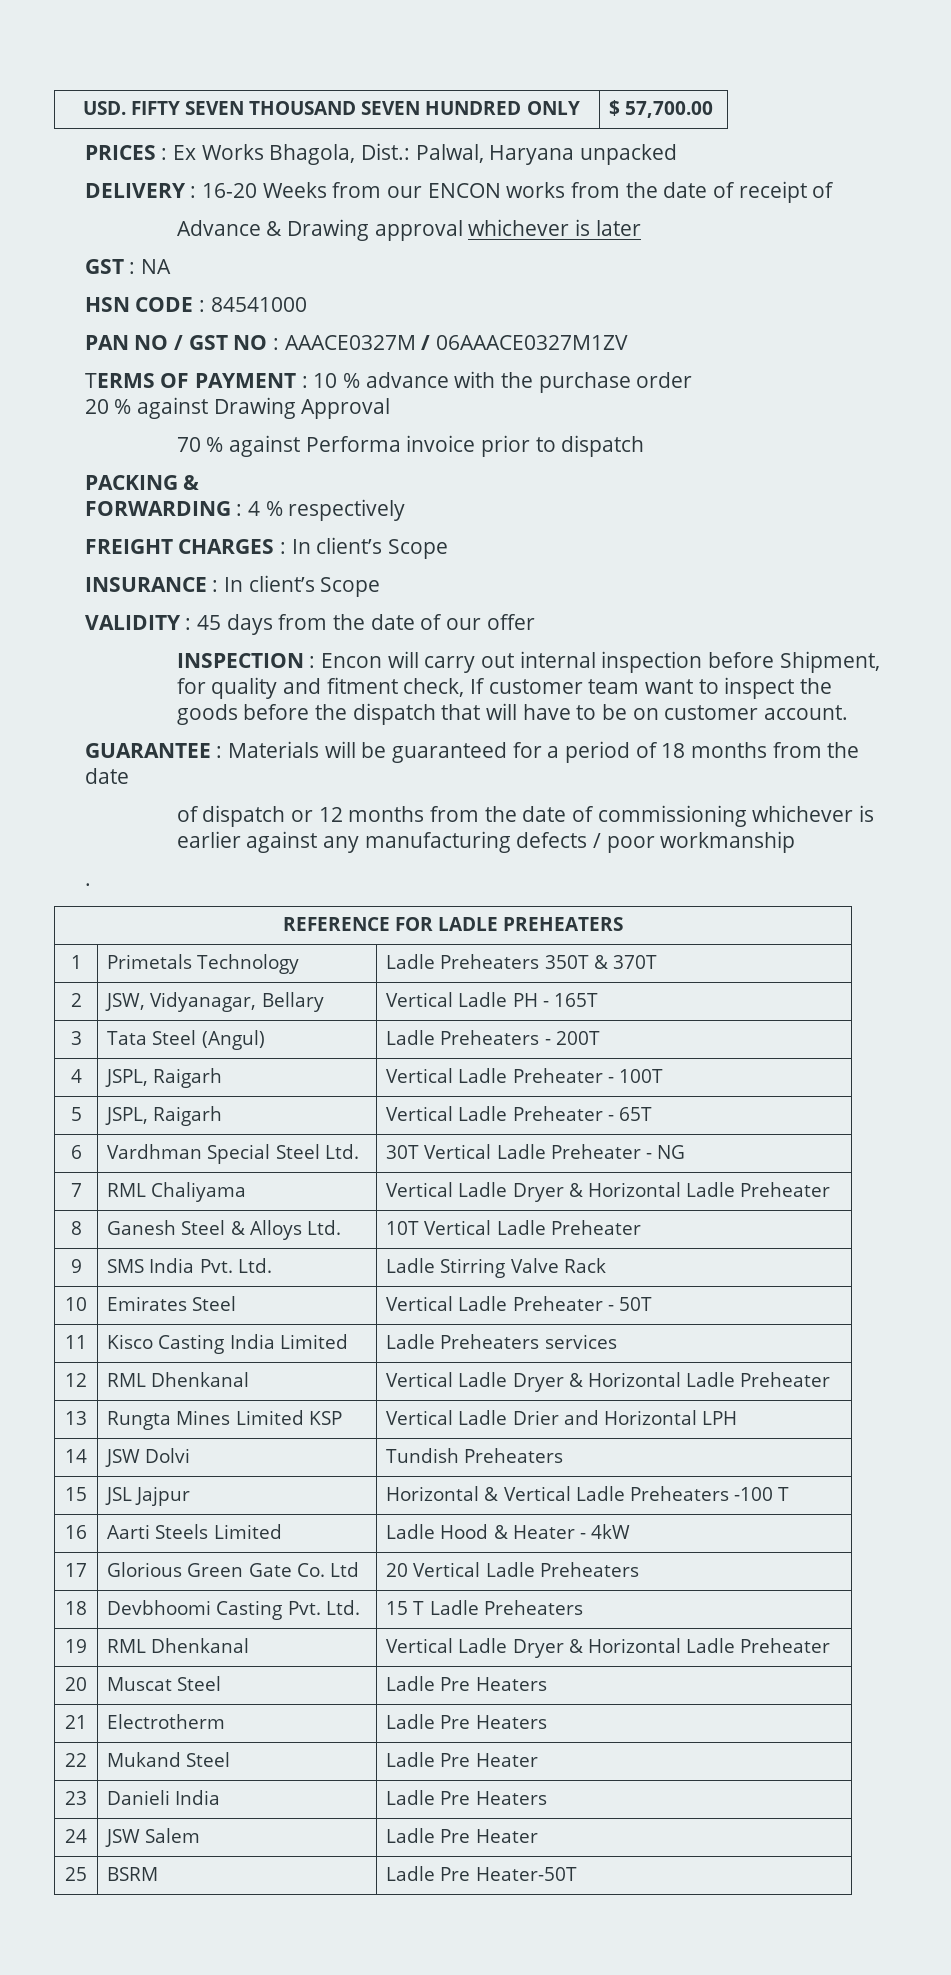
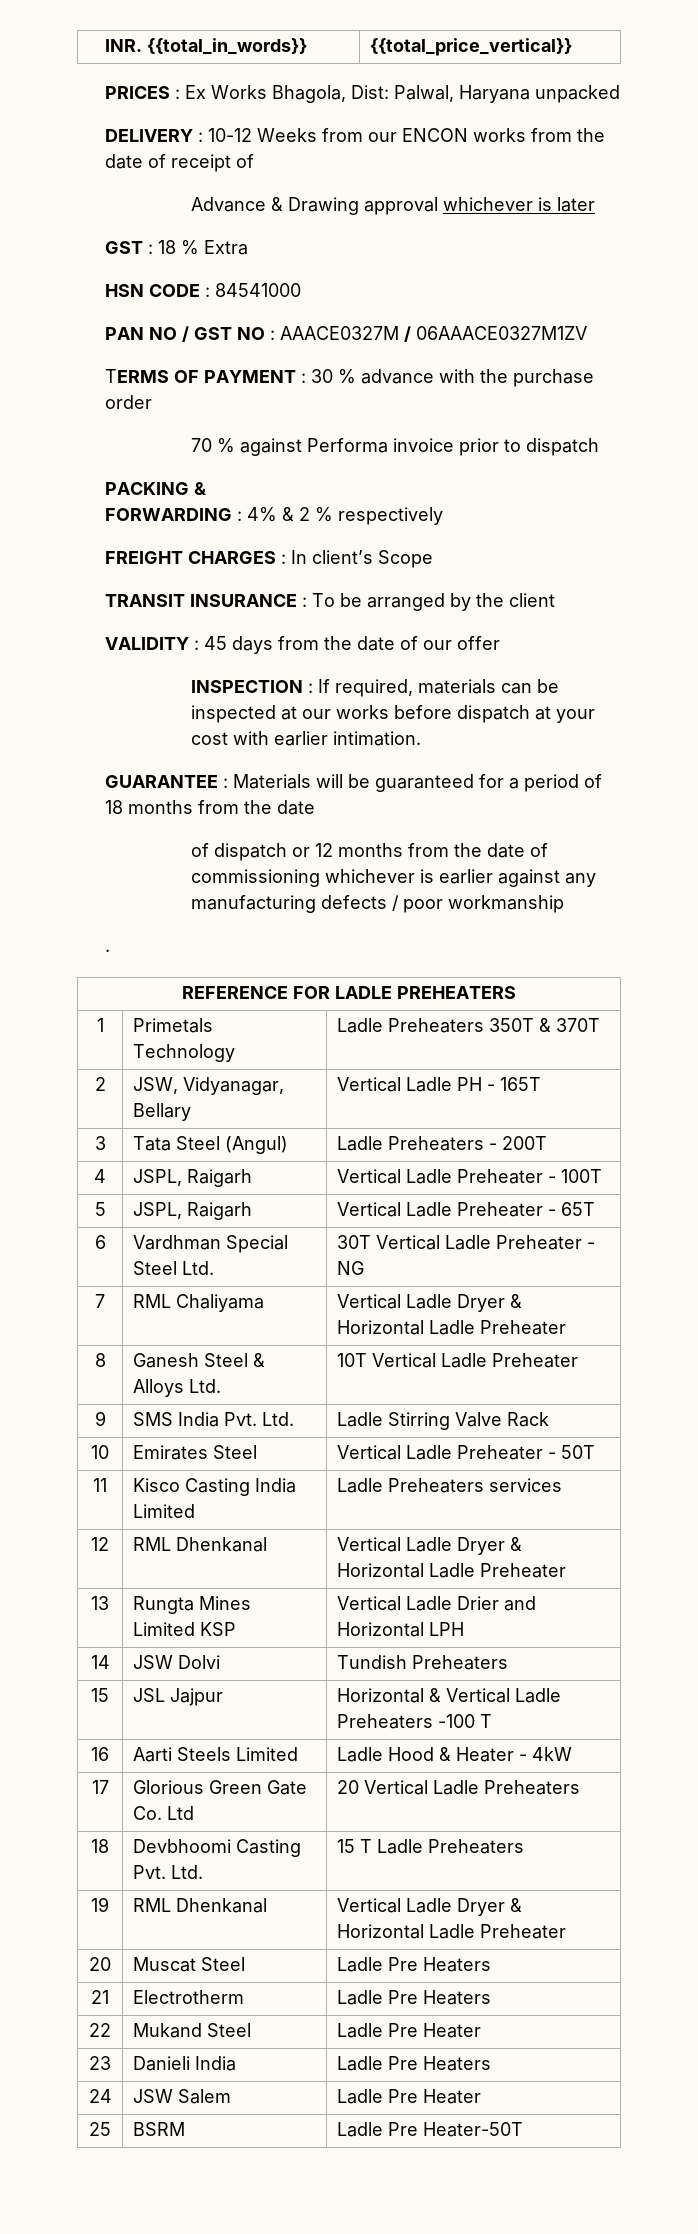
- USD. FIFTY SEVEN THOUSAND SEVEN HUNDRED ONLY | $ 57,700.00
+ INR. {{total_in_words}} | {{total_price_vertical}}
- PRICES : Ex Works Bhagola, Dist.: Palwal, Haryana unpacked
+ PRICES : Ex Works Bhagola, Dist: Palwal, Haryana unpacked
- DELIVERY : 16-20 Weeks from our ENCON works from the date of receipt of
+ DELIVERY : 10-12 Weeks from our ENCON works from the date of receipt of
- GST : NA
+ GST : 18 % Extra
- TERMS OF PAYMENT : 10 % advance with the purchase order
+ TERMS OF PAYMENT : 30 % advance with the purchase order
- 20 % against Drawing Approval
- FORWARDING : 4 % respectively
+ FORWARDING : 4% & 2 % respectively
- INSURANCE : In client’s Scope
+ TRANSIT INSURANCE : To be arranged by the client
- INSPECTION : Encon will carry out internal inspection before Shipment, for quality and fitment check, If customer team want to inspect the goods before the dispatch that will have to be on customer account.
+ INSPECTION : If required, materials can be inspected at our works before dispatch at your cost with earlier intimation.

